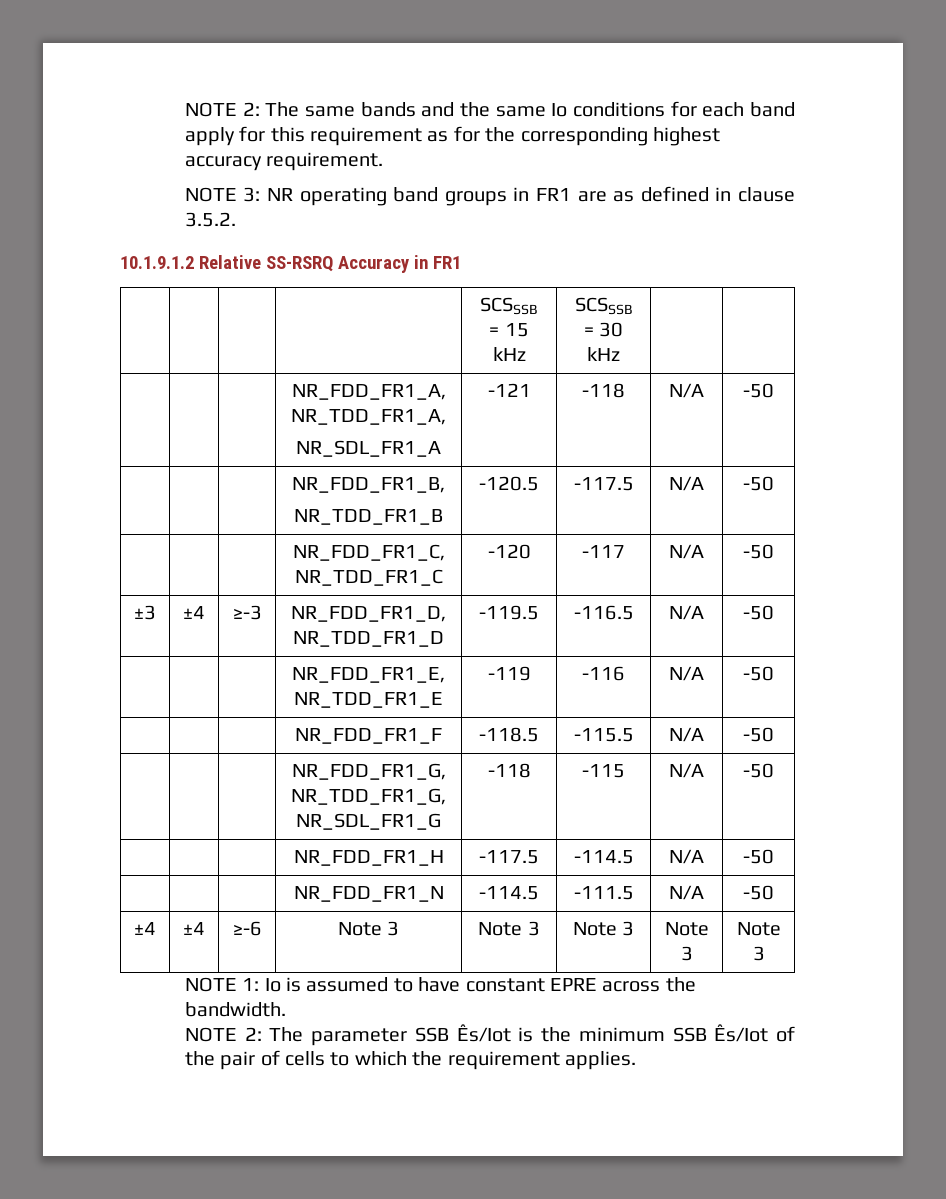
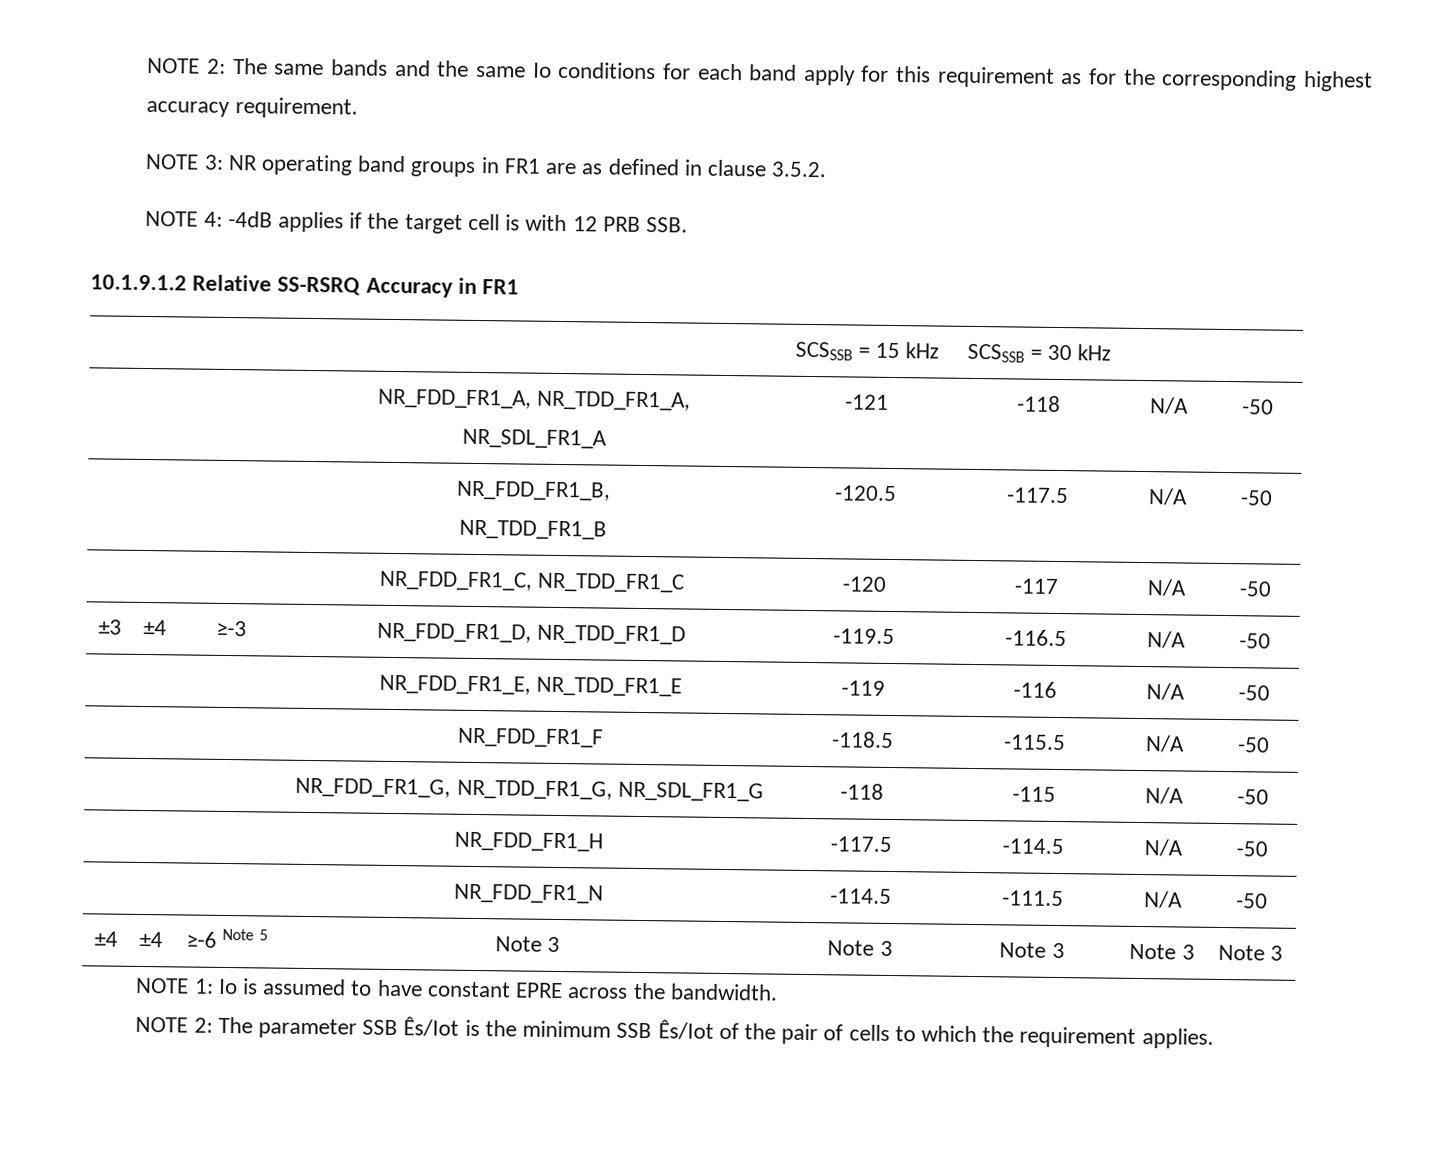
+ NOTE 4: -4dB applies if the target cell is with 12 PRB SSB.
- ±4 | ±4 | ≥-6 | Note 3 | Note 3 | Note 3 | Note 3 | Note 3
+ ±4 | ±4 | ≥-6 Note 5 | Note 3 | Note 3 | Note 3 | Note 3 | Note 3

